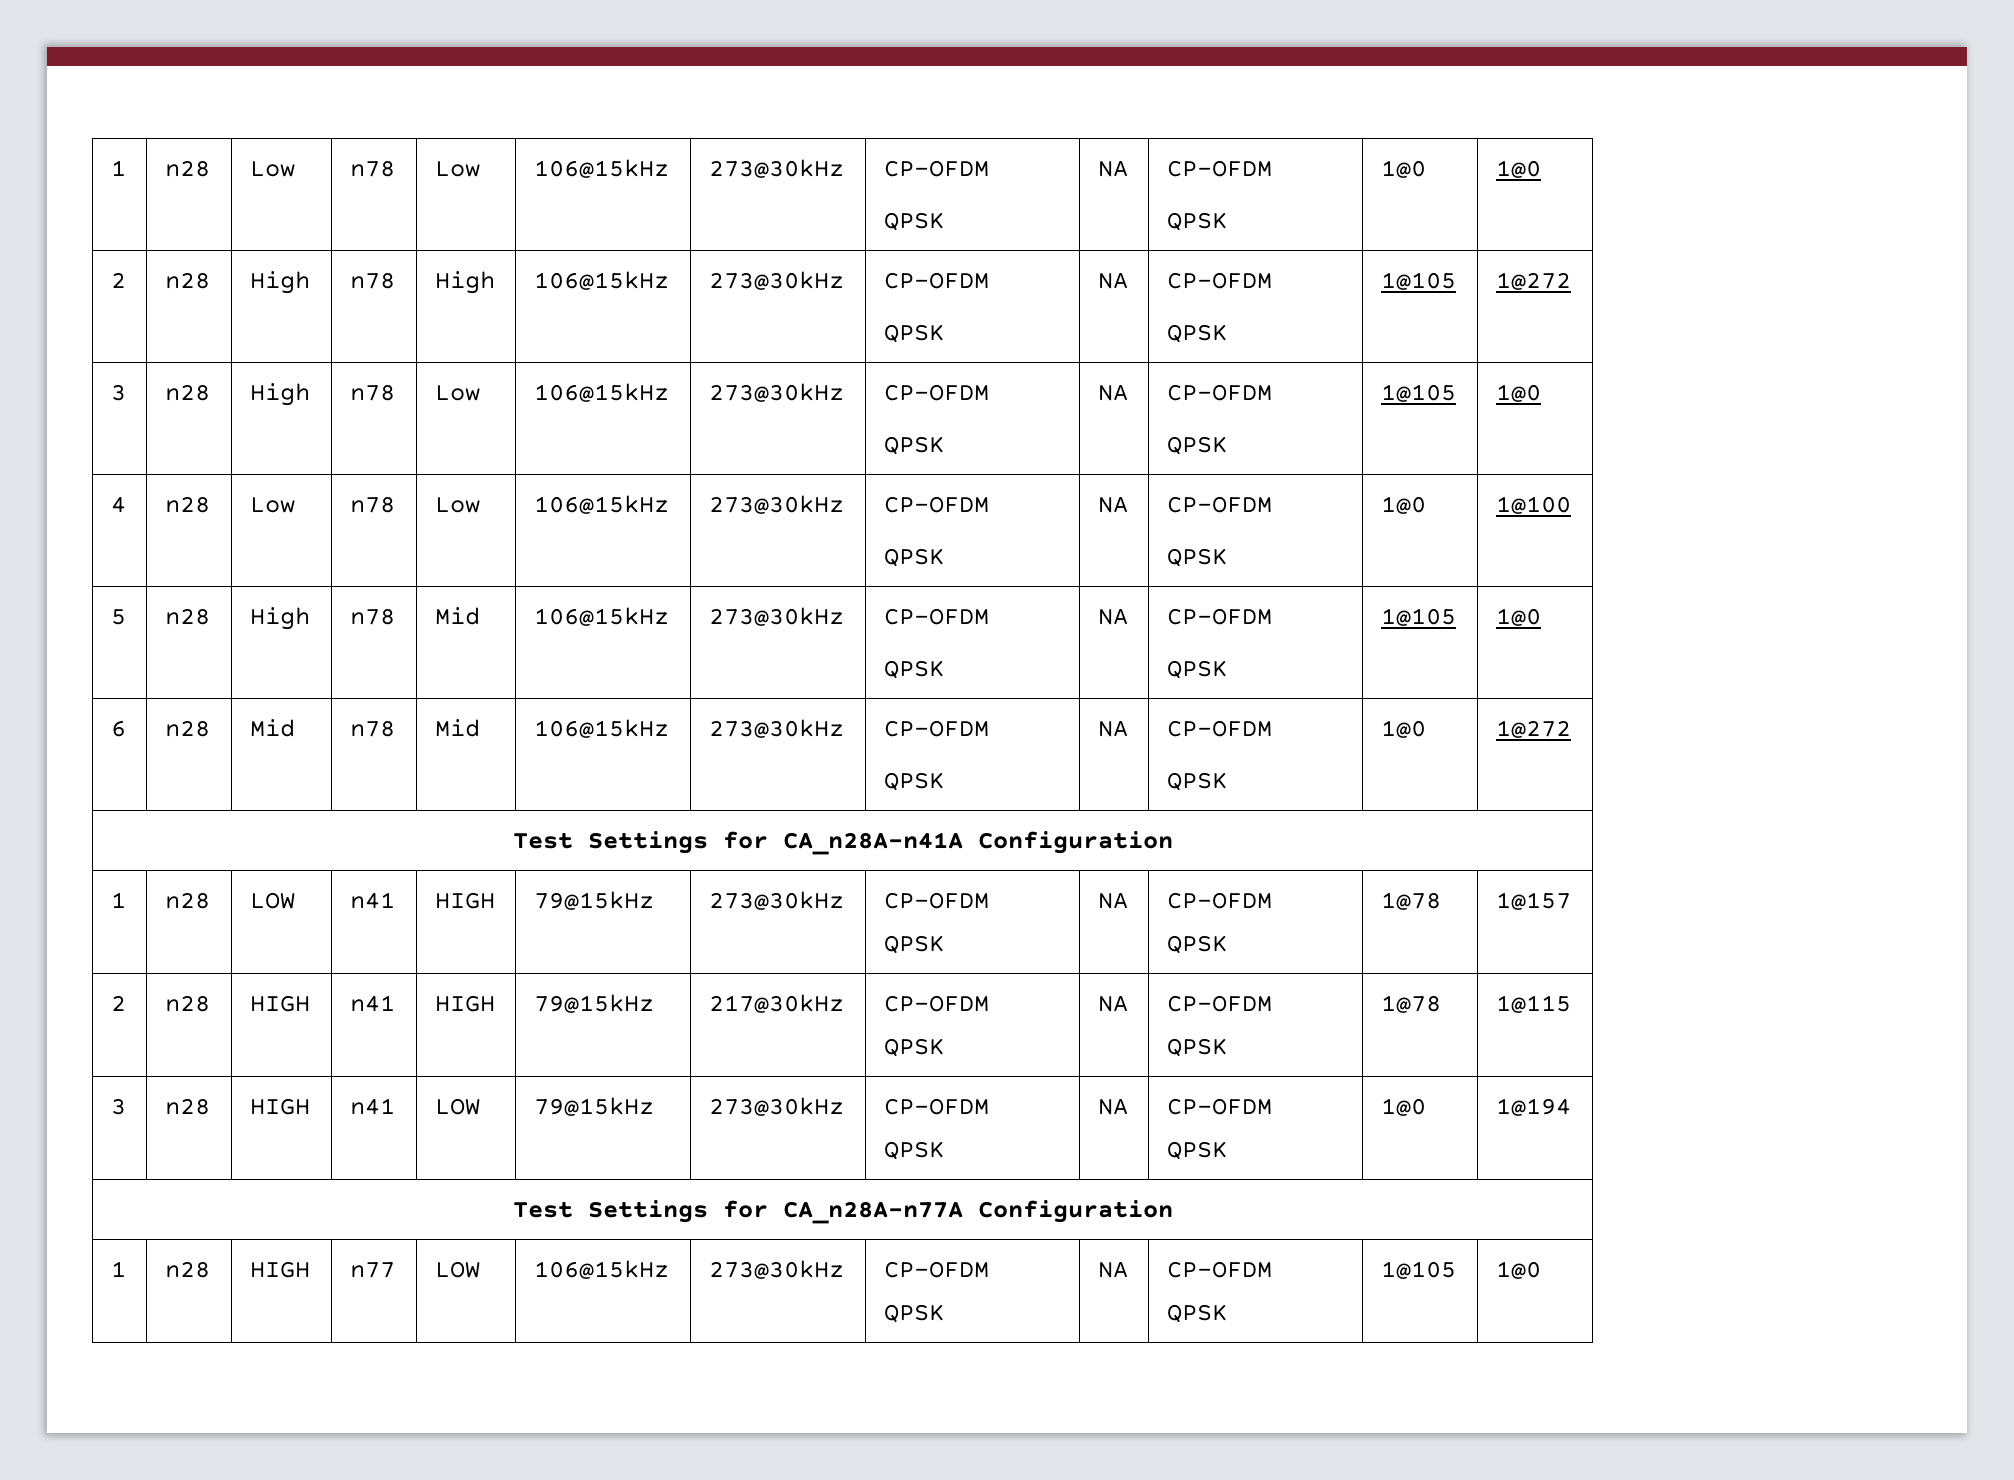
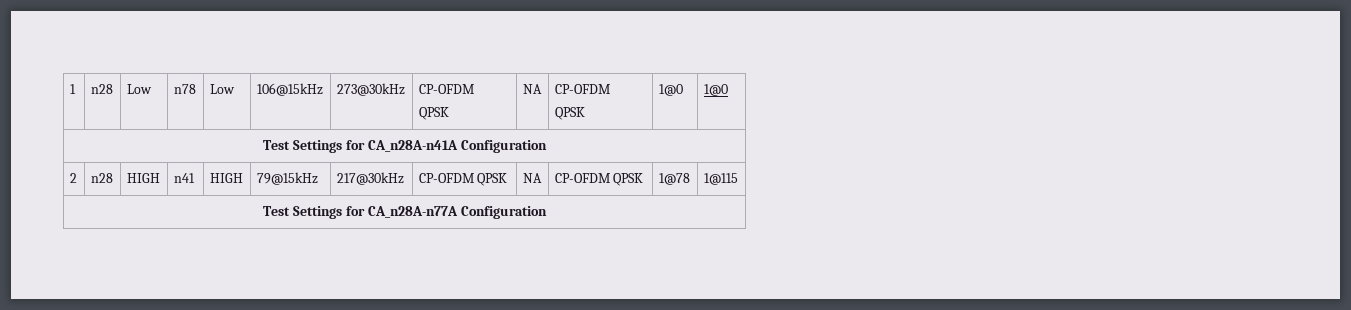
- 2 | n28 | High | n78 | High | 106@15kHz | 273@30kHz | CP-OFDM
- QPSK | NA | CP-OFDM
- QPSK | 1@105 | 1@272
- 3 | n28 | High | n78 | Low | 106@15kHz | 273@30kHz | CP-OFDM
- QPSK | NA | CP-OFDM
- QPSK | 1@105 | 1@0
- 4 | n28 | Low | n78 | Low | 106@15kHz | 273@30kHz | CP-OFDM
- QPSK | NA | CP-OFDM
- QPSK | 1@0 | 1@100
- 5 | n28 | High | n78 | Mid | 106@15kHz | 273@30kHz | CP-OFDM
- QPSK | NA | CP-OFDM
- QPSK | 1@105 | 1@0
- 6 | n28 | Mid | n78 | Mid | 106@15kHz | 273@30kHz | CP-OFDM
- QPSK | NA | CP-OFDM
- QPSK | 1@0 | 1@272
- 1 | n28 | LOW | n41 | HIGH | 79@15kHz | 273@30kHz | CP-OFDM QPSK | NA | CP-OFDM QPSK | 1@78 | 1@157
- 3 | n28 | HIGH | n41 | LOW | 79@15kHz | 273@30kHz | CP-OFDM QPSK | NA | CP-OFDM QPSK | 1@0 | 1@194
- 1 | n28 | HIGH | n77 | LOW | 106@15kHz | 273@30kHz | CP-OFDM QPSK | NA | CP-OFDM QPSK | 1@105 | 1@0

